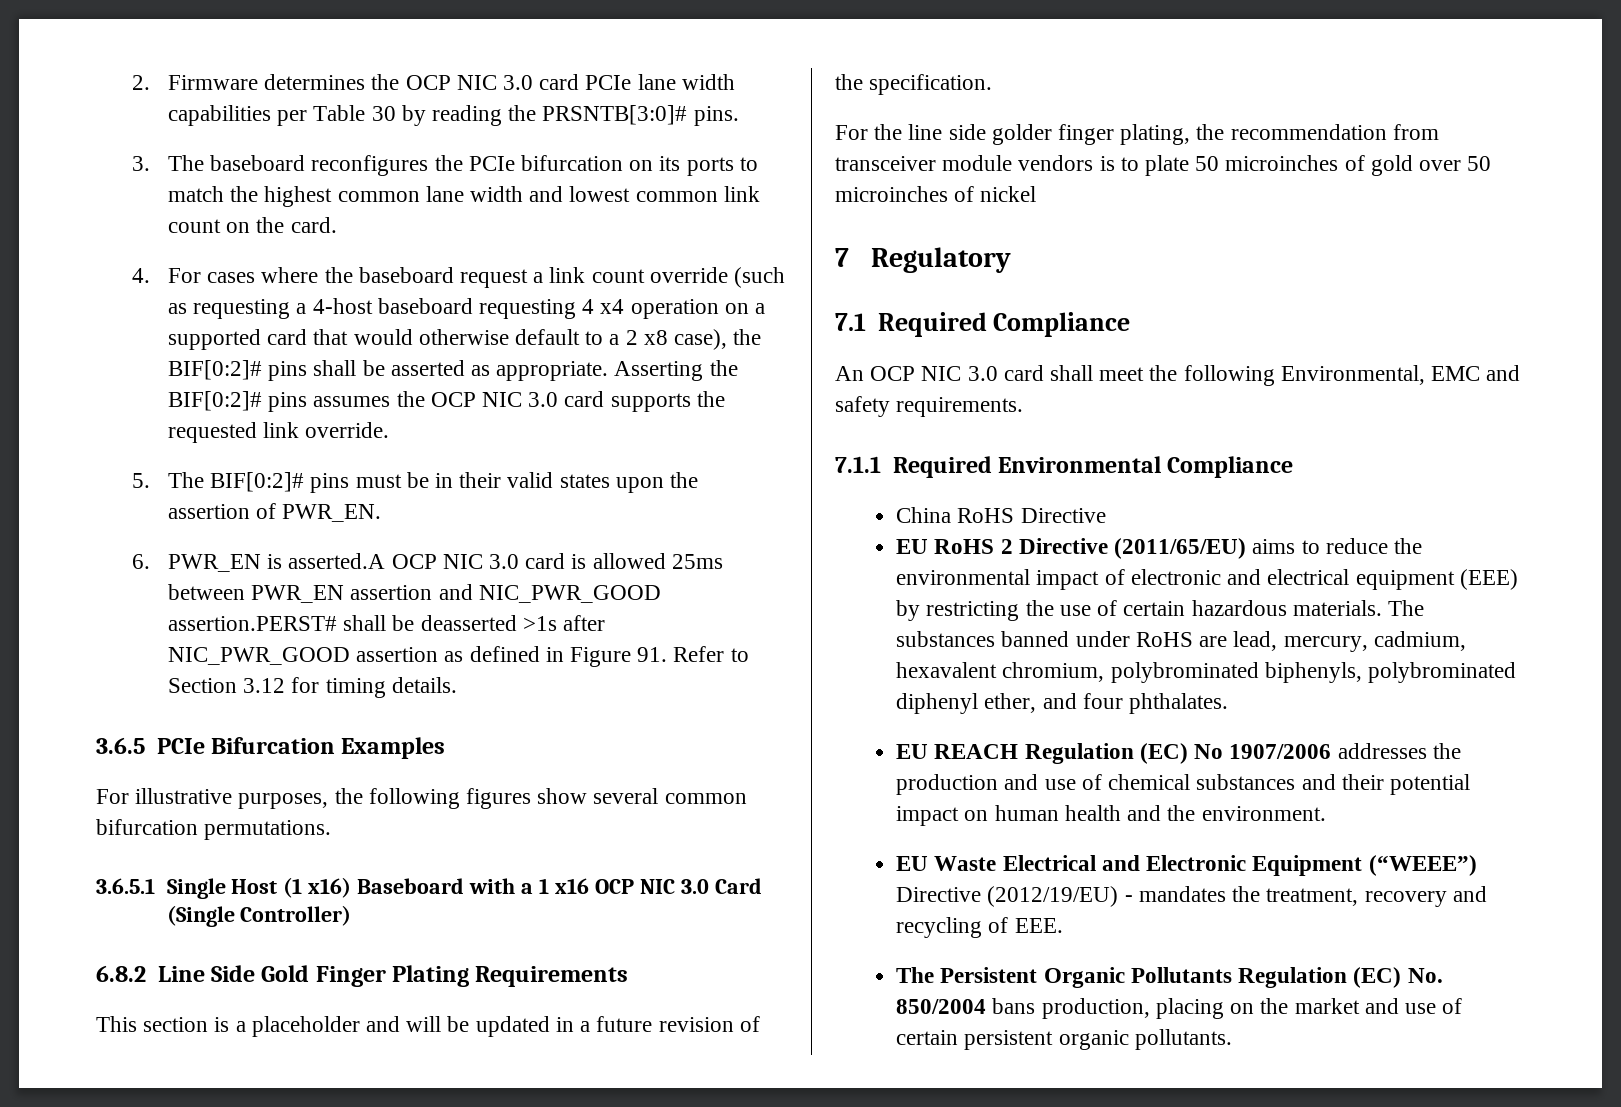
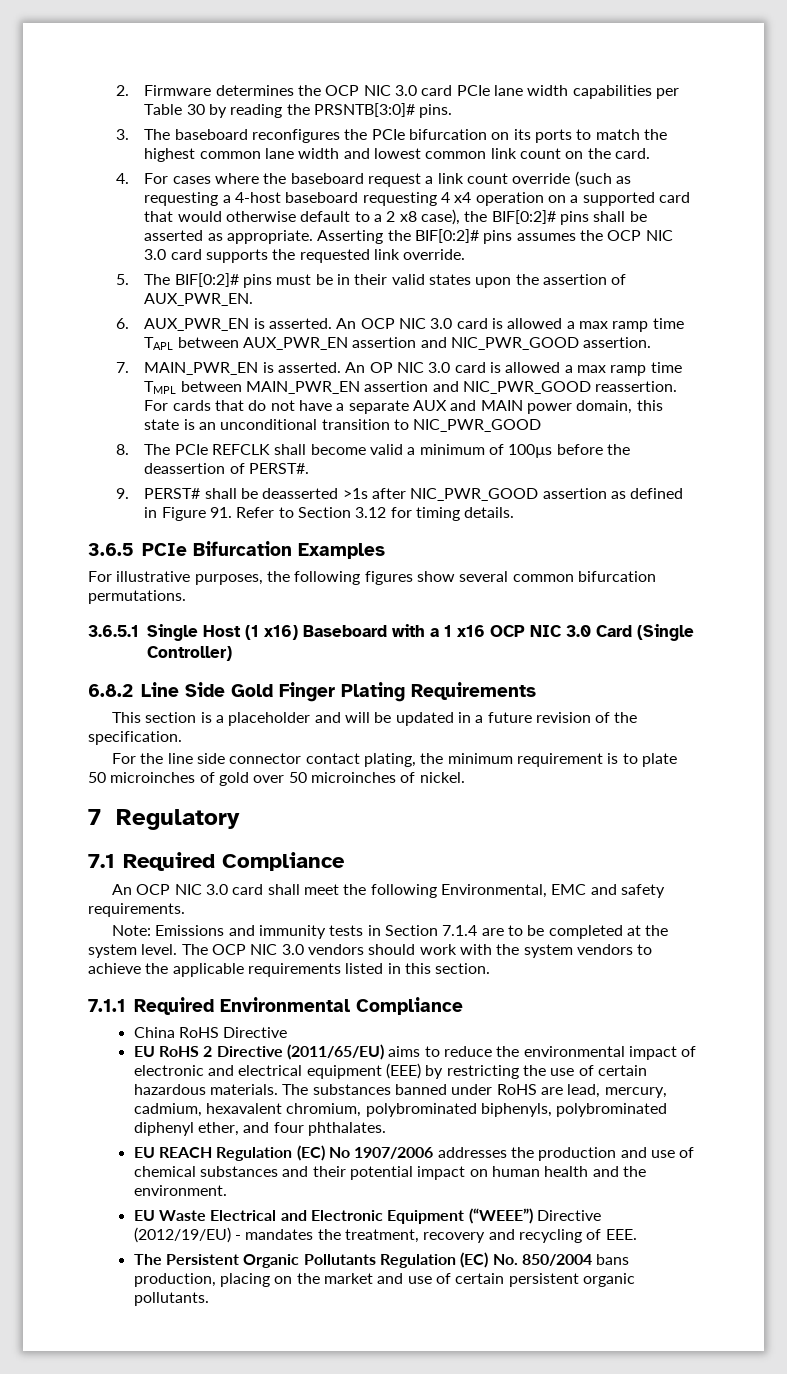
- 5. The BIF[0:2]# pins must be in their valid states upon the assertion of PWR_EN.
+ 5. The BIF[0:2]# pins must be in their valid states upon the assertion of AUX_PWR_EN.
- 6. PWR_EN is asserted.A OCP NIC 3.0 card is allowed 25ms between PWR_EN assertion and NIC_PWR_GOOD assertion.PERST# shall be deasserted >1s after NIC_PWR_GOOD assertion as defined in Figure 91. Refer to Section 3.12 for timing details.
+ 6. AUX_PWR_EN is asserted. An OCP NIC 3.0 card is allowed a max ramp time TAPL between AUX_PWR_EN assertion and NIC_PWR_GOOD assertion.
+ 7. MAIN_PWR_EN is asserted. An OP NIC 3.0 card is allowed a max ramp time TMPL between MAIN_PWR_EN assertion and NIC_PWR_GOOD reassertion. For cards that do not have a separate AUX and MAIN power domain, this state is an unconditional transition to NIC_PWR_GOOD
+ 8. The PCIe REFCLK shall become valid a minimum of 100µs before the deassertion of PERST#.
+ 9. PERST# shall be deasserted >1s after NIC_PWR_GOOD assertion as defined in Figure 91. Refer to Section 3.12 for timing details.
- For the line side golder finger plating, the recommendation from transceiver module vendors is to plate 50 microinches of gold over 50 microinches of nickel
+ For the line side connector contact plating, the minimum requirement is to plate 50 microinches of gold over 50 microinches of nickel.
+ Note: Emissions and immunity tests in Section 7.1.4 are to be completed at the system level. The OCP NIC 3.0 vendors should work with the system vendors to achieve the applicable requirements listed in this section.

